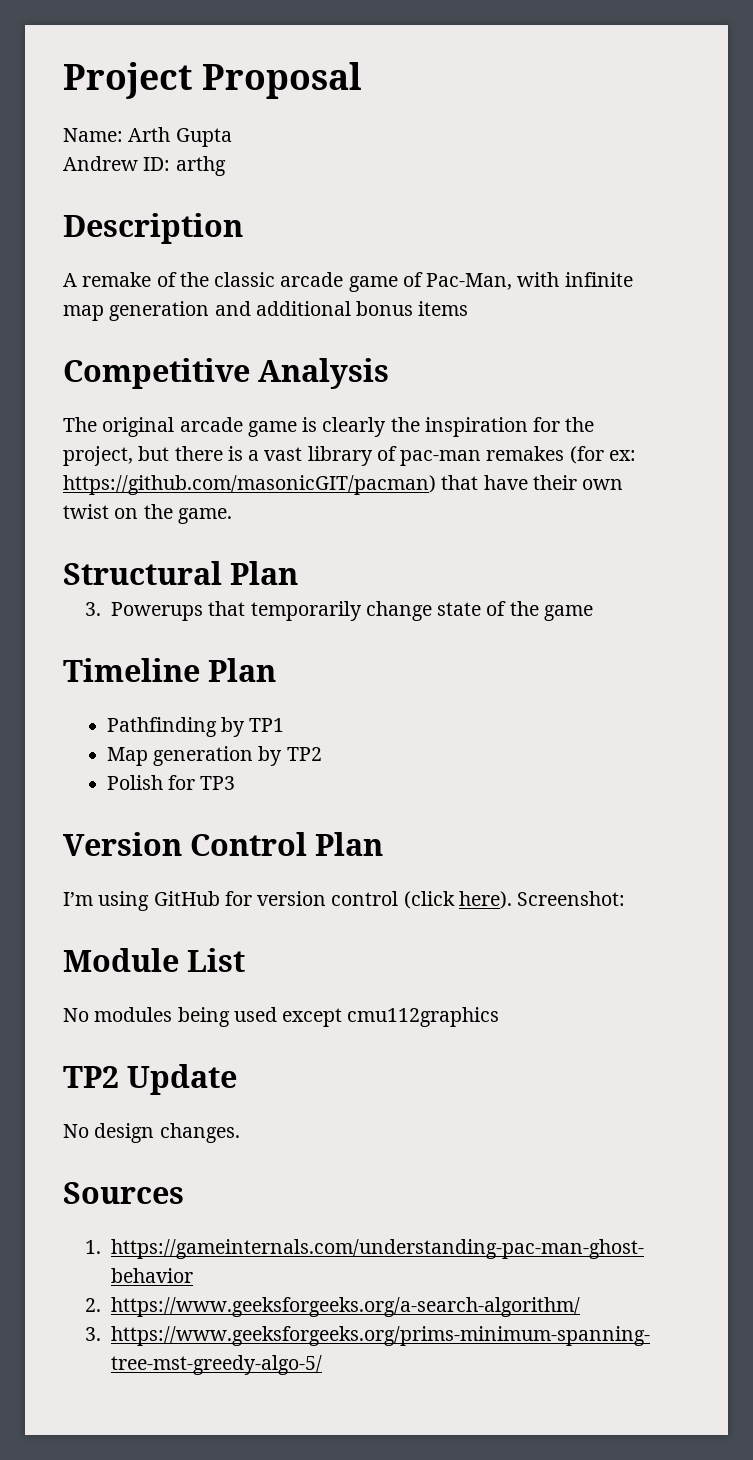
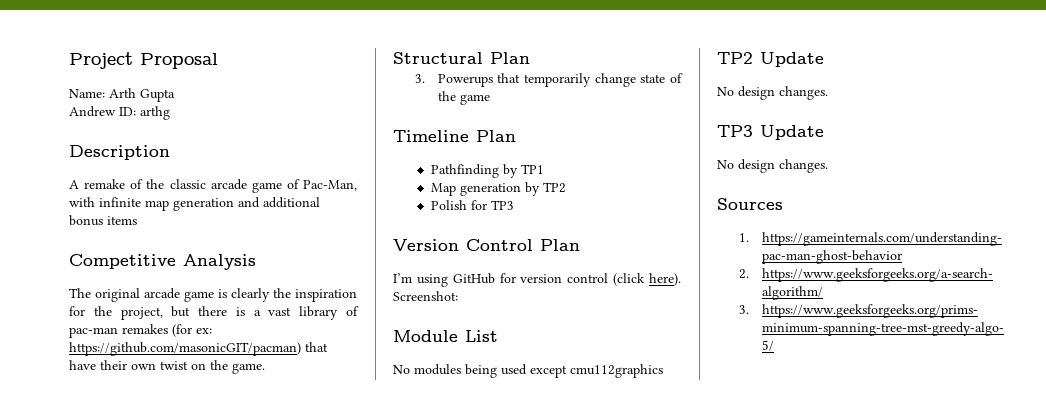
+ TP3 Update
+ No design changes.

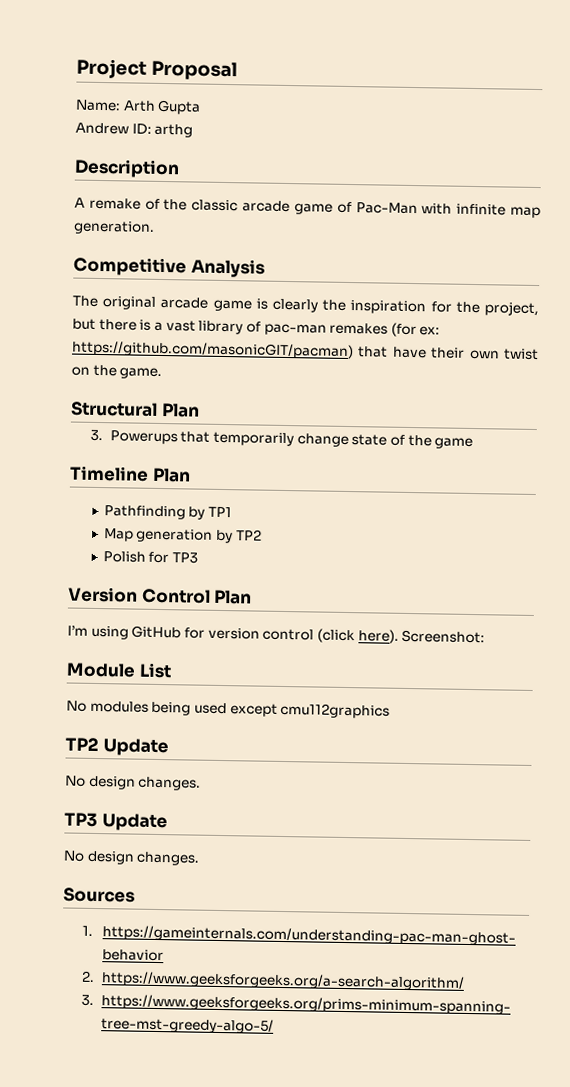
- A remake of the classic arcade game of Pac-Man, with infinite map generation and additional bonus items
+ A remake of the classic arcade game of Pac-Man with infinite map generation.

